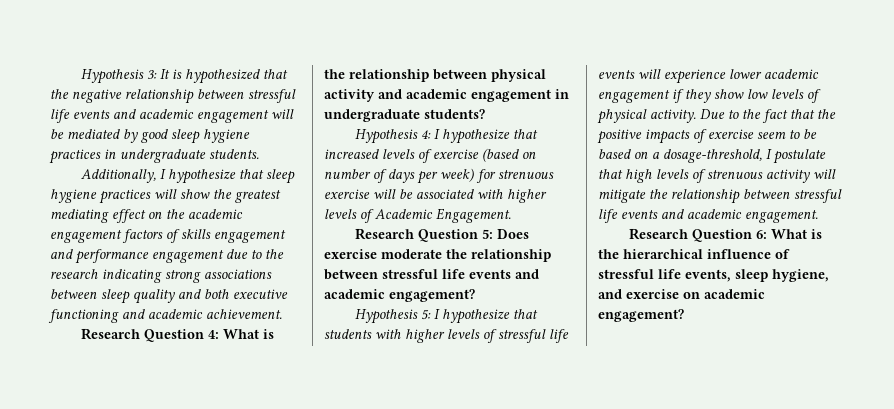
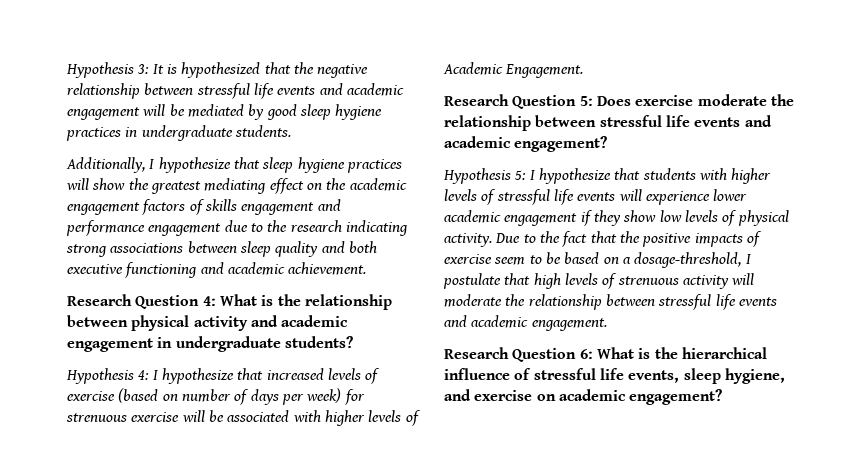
- Due to the fact that the positive impacts of exercise seem to be based on a dosage-threshold, I postulate that high levels of strenuous activity will mitigate the relationship between stressful life events and academic engagement.
+ Due to the fact that the positive impacts of exercise seem to be based on a dosage-threshold, I postulate that high levels of strenuous activity will moderate the relationship between stressful life events and academic engagement.

